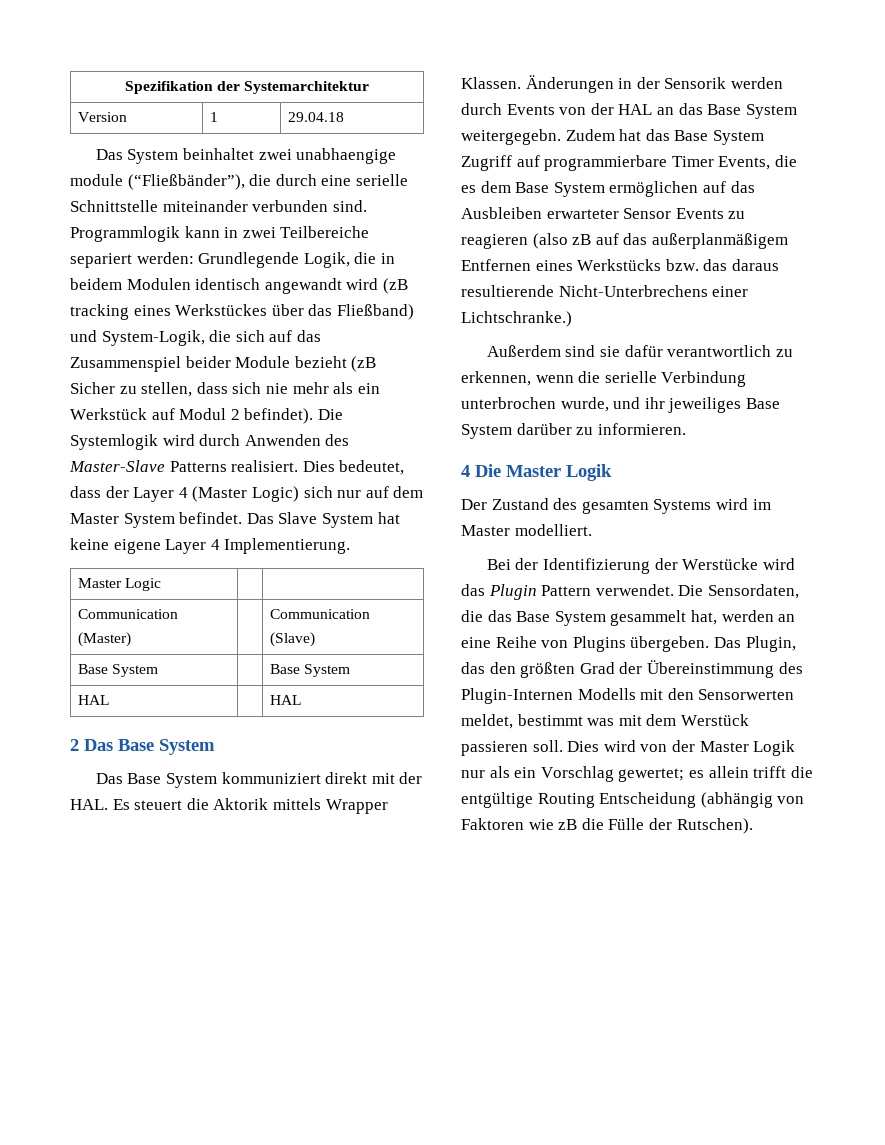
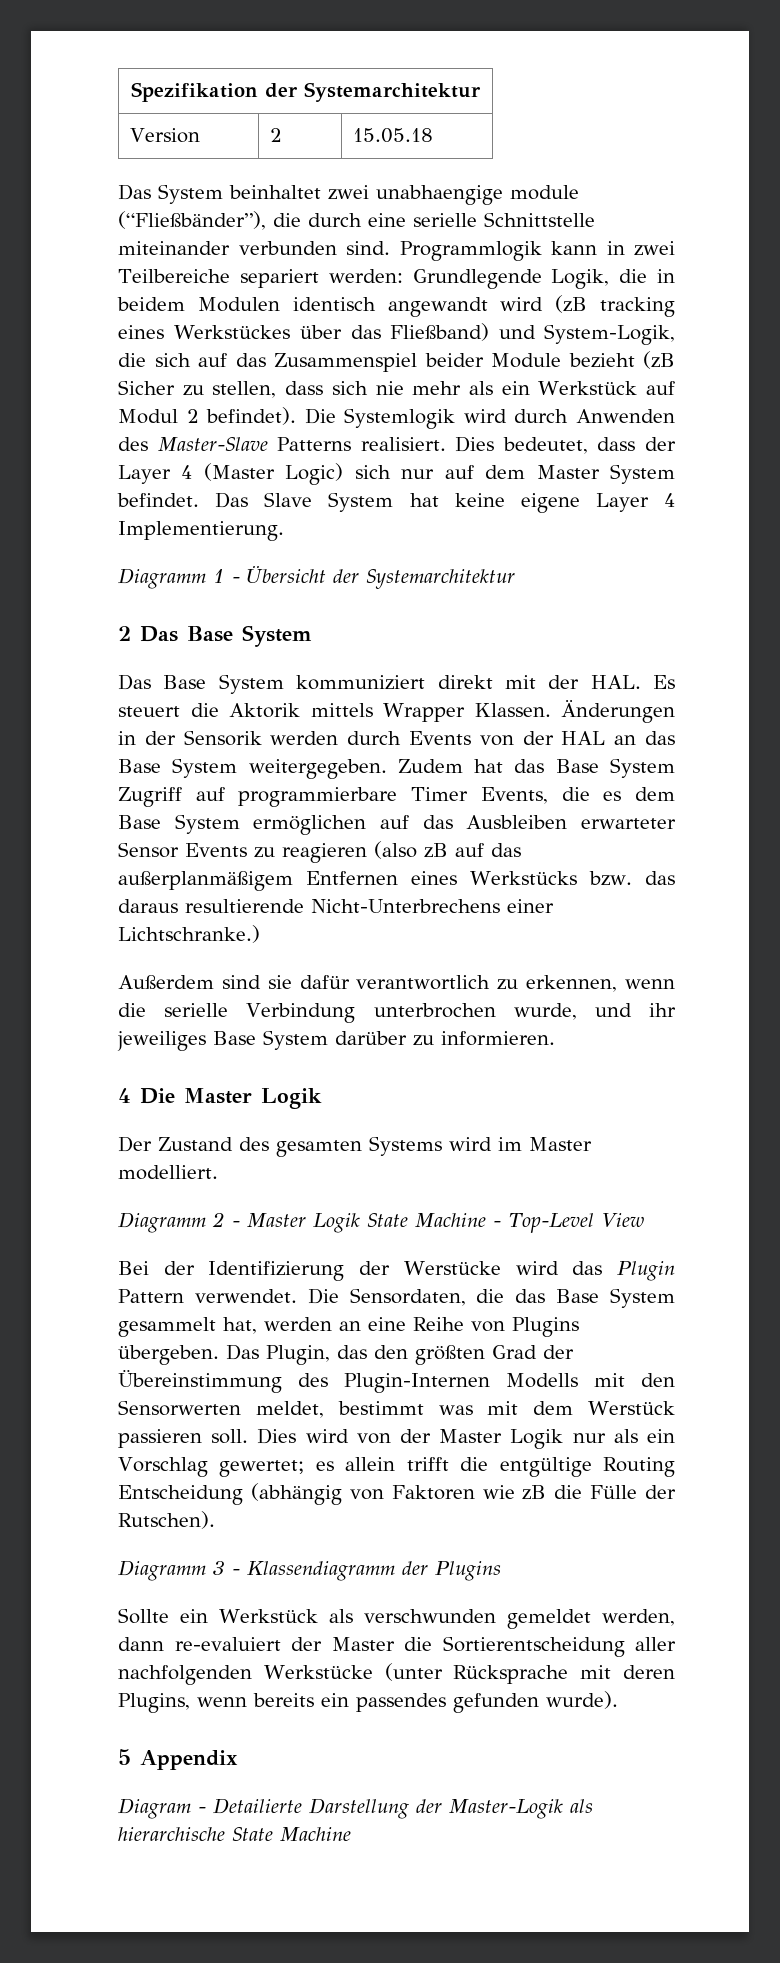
- Version | 1 | 29.04.18
+ Version | 2 | 15.05.18
- Master Logic | |
- Communication (Master) | | Communication (Slave)
- Base System | | Base System
- HAL | | HAL
+ Diagramm 1 - Übersicht der Systemarchitektur
- Änderungen in der Sensorik werden durch Events von der HAL an das Base System weitergegebn.
+ Änderungen in der Sensorik werden durch Events von der HAL an das Base System weitergegeben.
+ Diagramm 2 - Master Logik State Machine - Top-Level View
+ Diagramm 3 - Klassendiagramm der Plugins
+ Sollte ein Werkstück als verschwunden gemeldet werden, dann re-evaluiert der Master die Sortierentscheidung aller nachfolgenden Werkstücke (unter Rücksprache mit deren Plugins, wenn bereits ein passendes gefunden wurde).
+ 5 Appendix
+ Diagram - Detailierte Darstellung der Master-Logik als hierarchische State Machine

